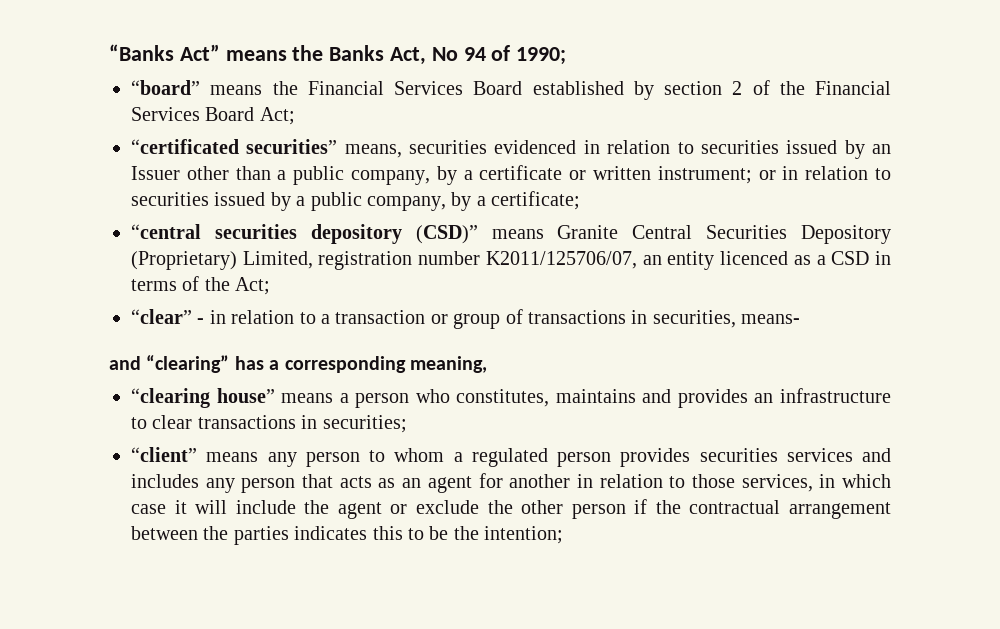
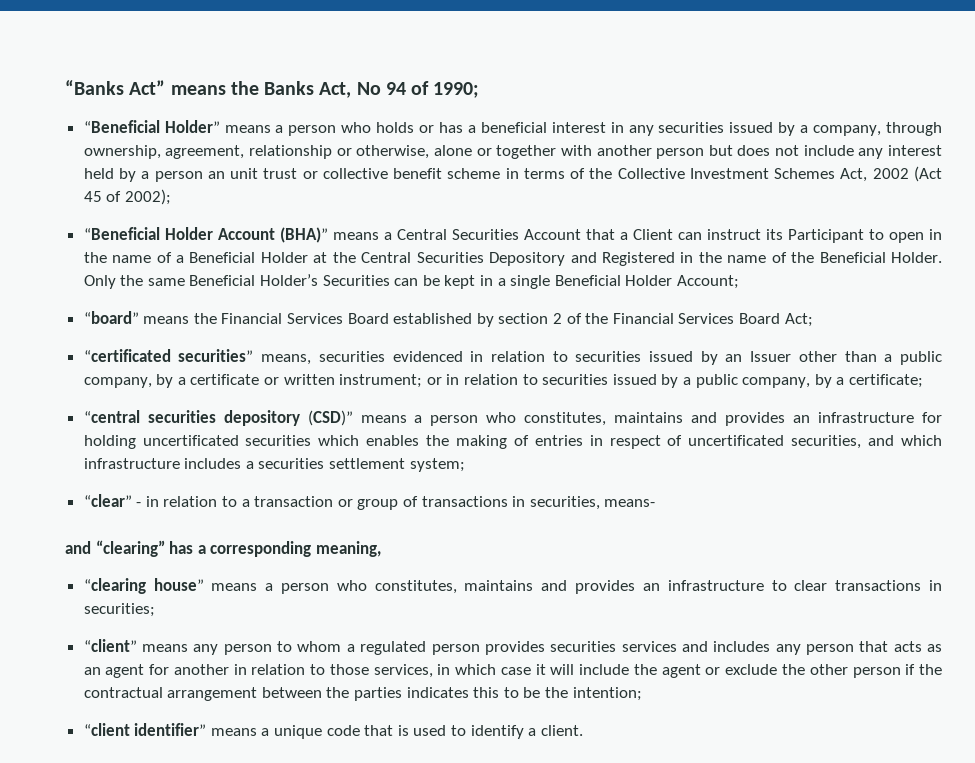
+ “Beneficial Holder” means a person who holds or has a beneficial interest in any securities issued by a company, through ownership, agreement, relationship or otherwise, alone or together with another person but does not include any interest held by a person an unit trust or collective benefit scheme in terms of the Collective Investment Schemes Act, 2002 (Act 45 of 2002);
+ “Beneficial Holder Account (BHA)” means a Central Securities Account that a Client can instruct its Participant to open in the name of a Beneficial Holder at the Central Securities Depository and Registered in the name of the Beneficial Holder. Only the same Beneficial Holder’s Securities can be kept in a single Beneficial Holder Account;
- “central securities depository (CSD)” means Granite Central Securities Depository (Proprietary) Limited, registration number K2011/125706/07, an entity licenced as a CSD in terms of the Act;
+ “central securities depository (CSD)” means a person who constitutes, maintains and provides an infrastructure for holding uncertificated securities which enables the making of entries in respect of uncertificated securities, and which infrastructure includes a securities settlement system;
+ “client identifier” means a unique code that is used to identify a client.

